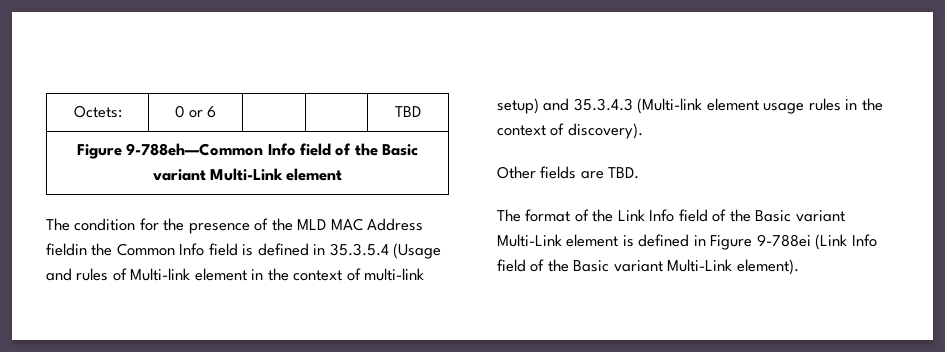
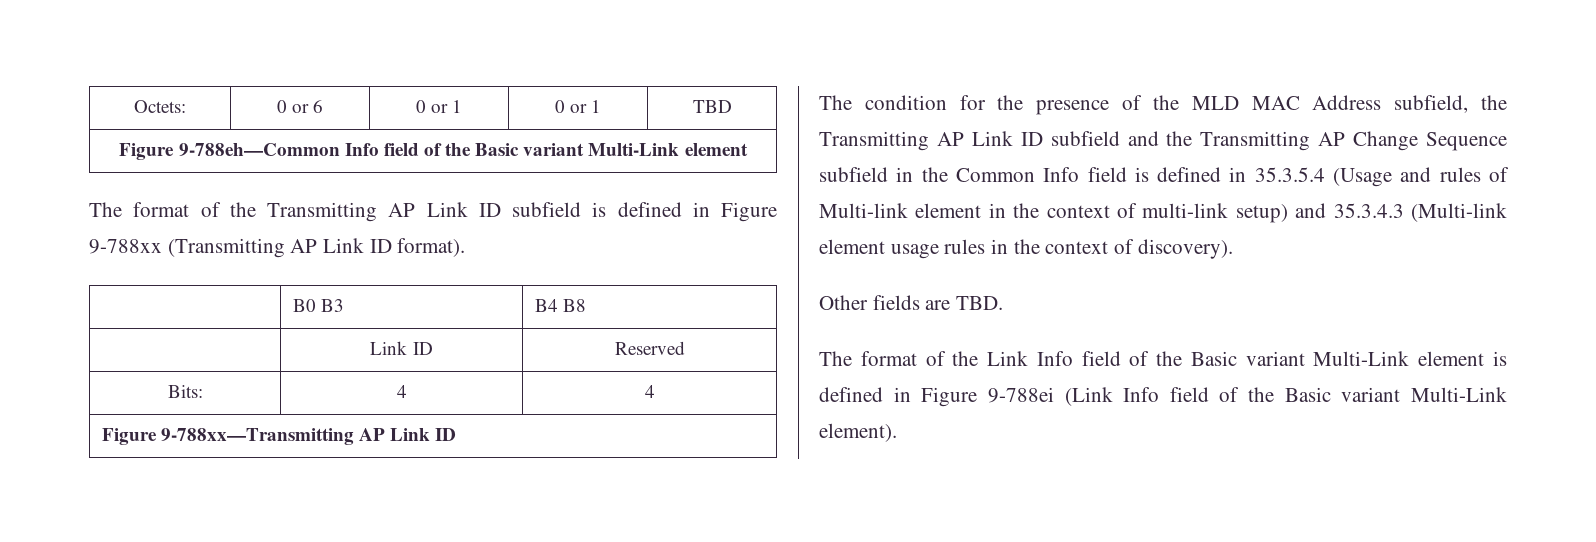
- Octets: | 0 or 6 | | | TBD
+ Octets: | 0 or 6 | 0 or 1 | 0 or 1 | TBD
+ The format of the Transmitting AP Link ID subfield is defined in Figure 9-788xx (Transmitting AP Link ID format).
+ | B0 B3 | B4 B8
+ | Link ID | Reserved
+ Bits: | 4 | 4
+ Figure 9-788xx—Transmitting AP Link ID
- The condition for the presence of the MLD MAC Address fieldin the Common Info field is defined in 35.3.5.4 (Usage and rules of Multi-link element in the context of multi-link setup) and 35.3.4.3 (Multi-link element usage rules in the context of discovery).
+ The condition for the presence of the MLD MAC Address subfield, the Transmitting AP Link ID subfield and the Transmitting AP Change Sequence subfield in the Common Info field is defined in 35.3.5.4 (Usage and rules of Multi-link element in the context of multi-link setup) and 35.3.4.3 (Multi-link element usage rules in the context of discovery).

